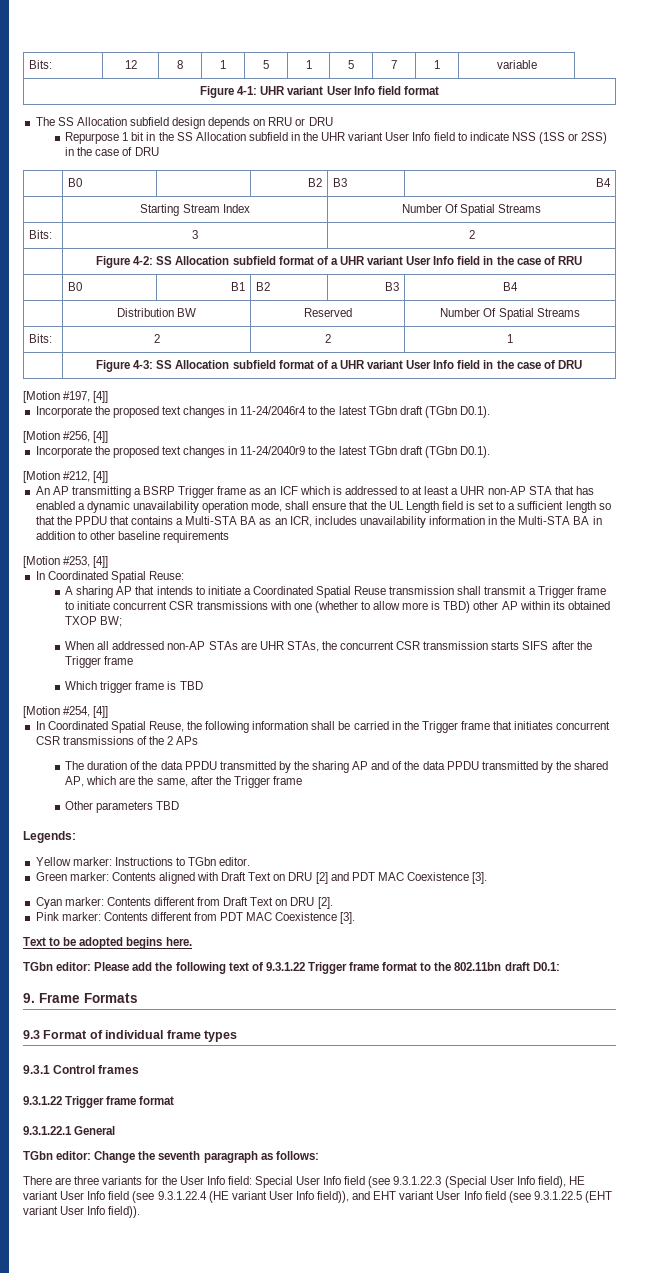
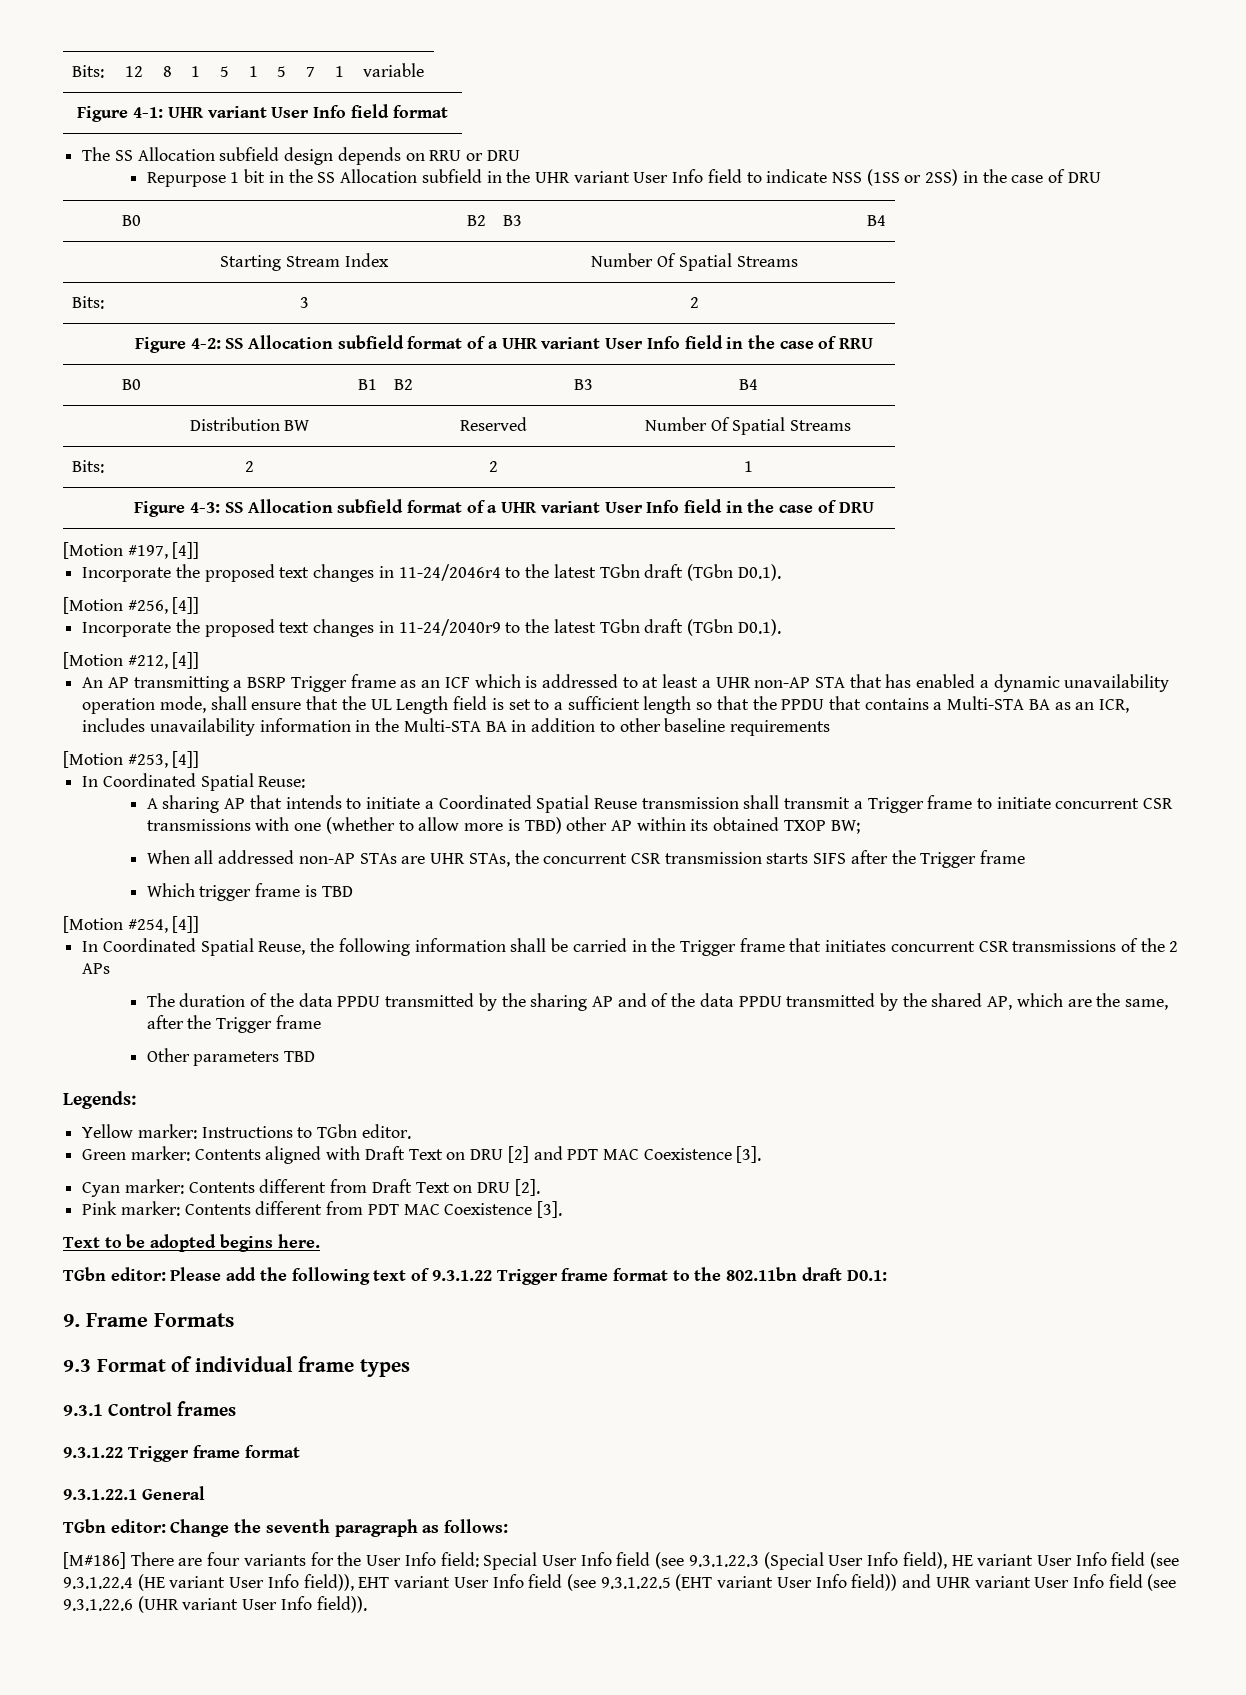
- There are three variants for the User Info field: Special User Info field (see 9.3.1.22.3 (Special User Info field), HE variant User Info field (see 9.3.1.22.4 (HE variant User Info field)), and EHT variant User Info field (see 9.3.1.22.5 (EHT variant User Info field)).
+ [M#186] There are four variants for the User Info field: Special User Info field (see 9.3.1.22.3 (Special User Info field), HE variant User Info field (see 9.3.1.22.4 (HE variant User Info field)), EHT variant User Info field (see 9.3.1.22.5 (EHT variant User Info field)) and UHR variant User Info field (see 9.3.1.22.6 (UHR variant User Info field)).

